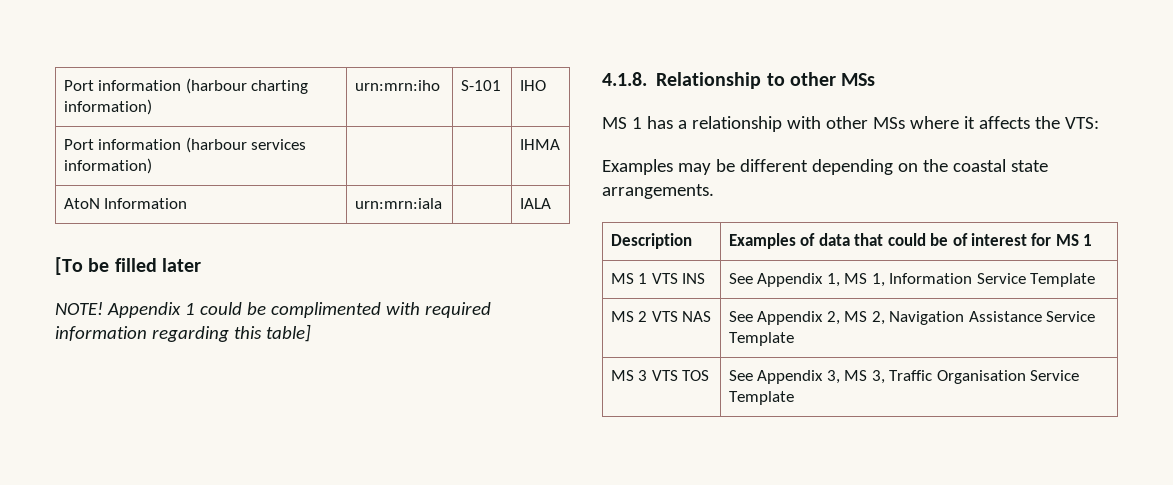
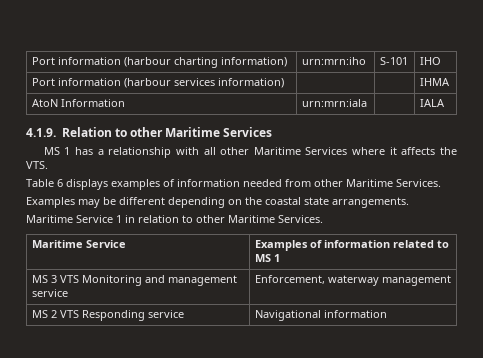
- [To be filled later
- NOTE! Appendix 1 could be complimented with required information regarding this table]
- 4.1.8. Relationship to other MSs
+ 4.1.9. Relation to other Maritime Services
- MS 1 has a relationship with other MSs where it affects the VTS:
+ MS 1 has a relationship with all other Maritime Services where it affects the VTS.
+ Table 6 displays examples of information needed from other Maritime Services.
- Description | Examples of data that could be of interest for MS 1
- MS 1 VTS INS | See Appendix 1, MS 1, Information Service Template
- MS 2 VTS NAS | See Appendix 2, MS 2, Navigation Assistance Service Template
- MS 3 VTS TOS | See Appendix 3, MS 3, Traffic Organisation Service Template
+ Maritime Service 1 in relation to other Maritime Services.
+ Maritime Service | Examples of information related to MS 1
+ MS 3 VTS Monitoring and management service | Enforcement, waterway management
+ MS 2 VTS Responding service | Navigational information

